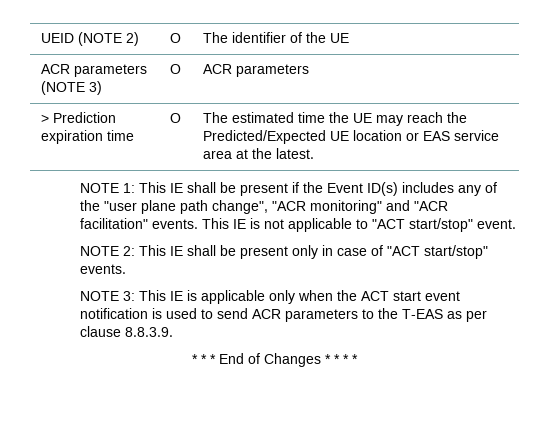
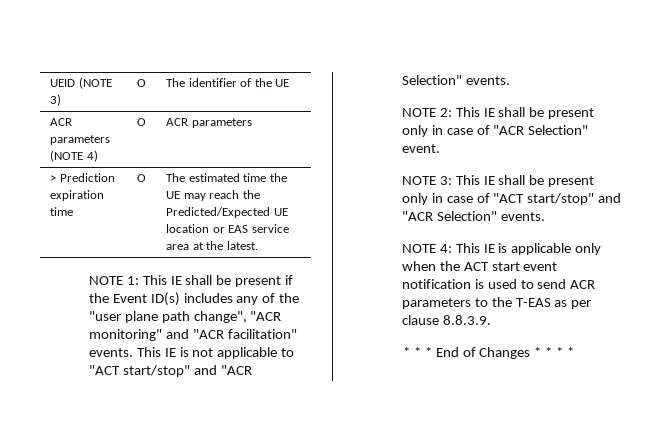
- UEID (NOTE 2) | O | The identifier of the UE
+ UEID (NOTE 3) | O | The identifier of the UE
- ACR parameters (NOTE 3) | O | ACR parameters
+ ACR parameters (NOTE 4) | O | ACR parameters
- This IE is not applicable to "ACT start/stop" event.
+ This IE is not applicable to "ACT start/stop" and "ACR Selection" events.
- NOTE 2: This IE shall be present only in case of "ACT start/stop" events.
- NOTE 3: This IE is applicable only when the ACT start event notification is used to send ACR parameters to the T-EAS as per clause 8.8.3.9.
+ NOTE 2: This IE shall be present only in case of "ACR Selection" event.
+ NOTE 3: This IE shall be present only in case of "ACT start/stop" and "ACR Selection" events.
+ NOTE 4: This IE is applicable only when the ACT start event notification is used to send ACR parameters to the T-EAS as per clause 8.8.3.9.

